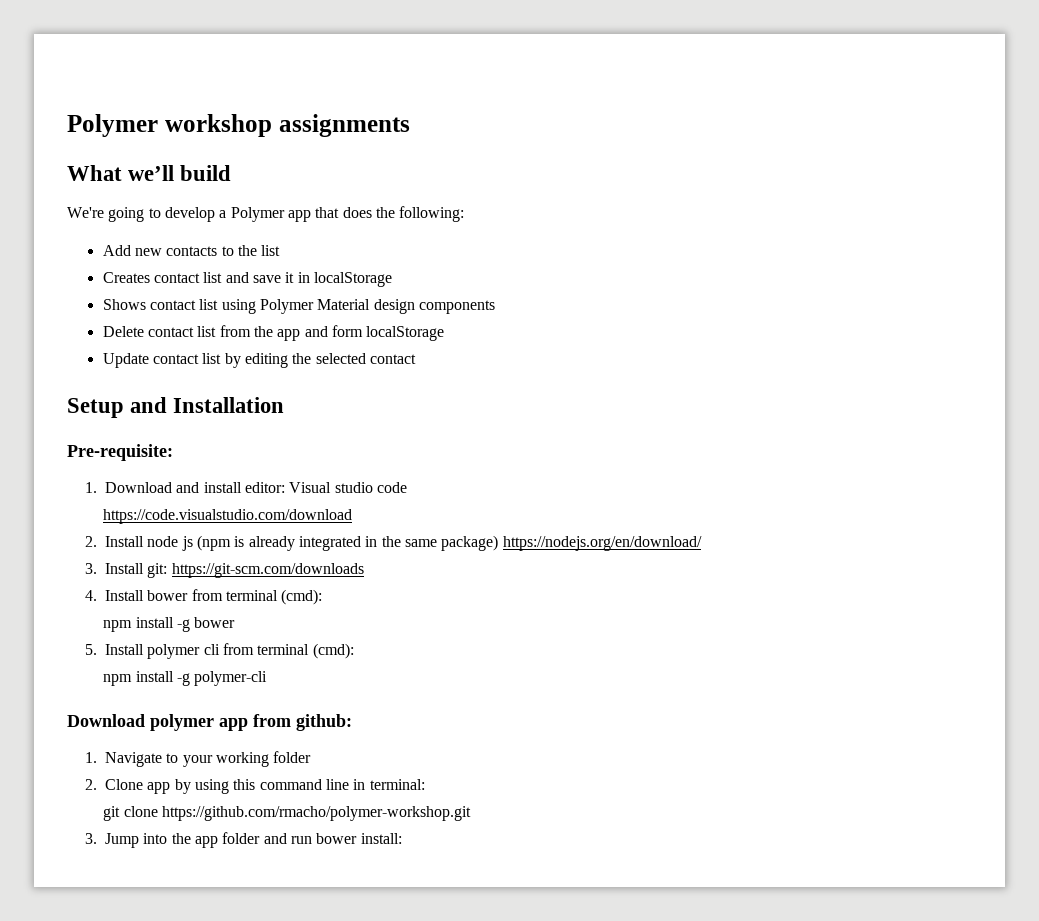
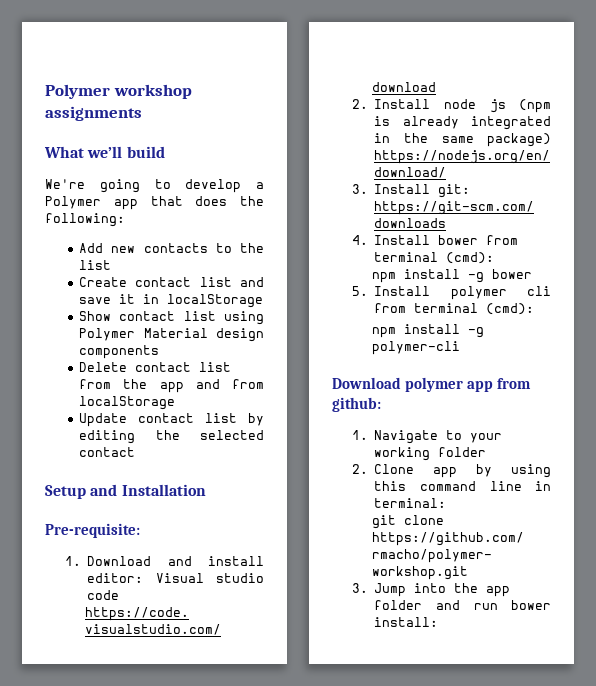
- Creates contact list and save it in localStorage
+ Create contact list and save it in localStorage
- Shows contact list using Polymer Material design components
+ Show contact list using Polymer Material design components
- Delete contact list from the app and form localStorage
+ Delete contact list from the app and from localStorage

